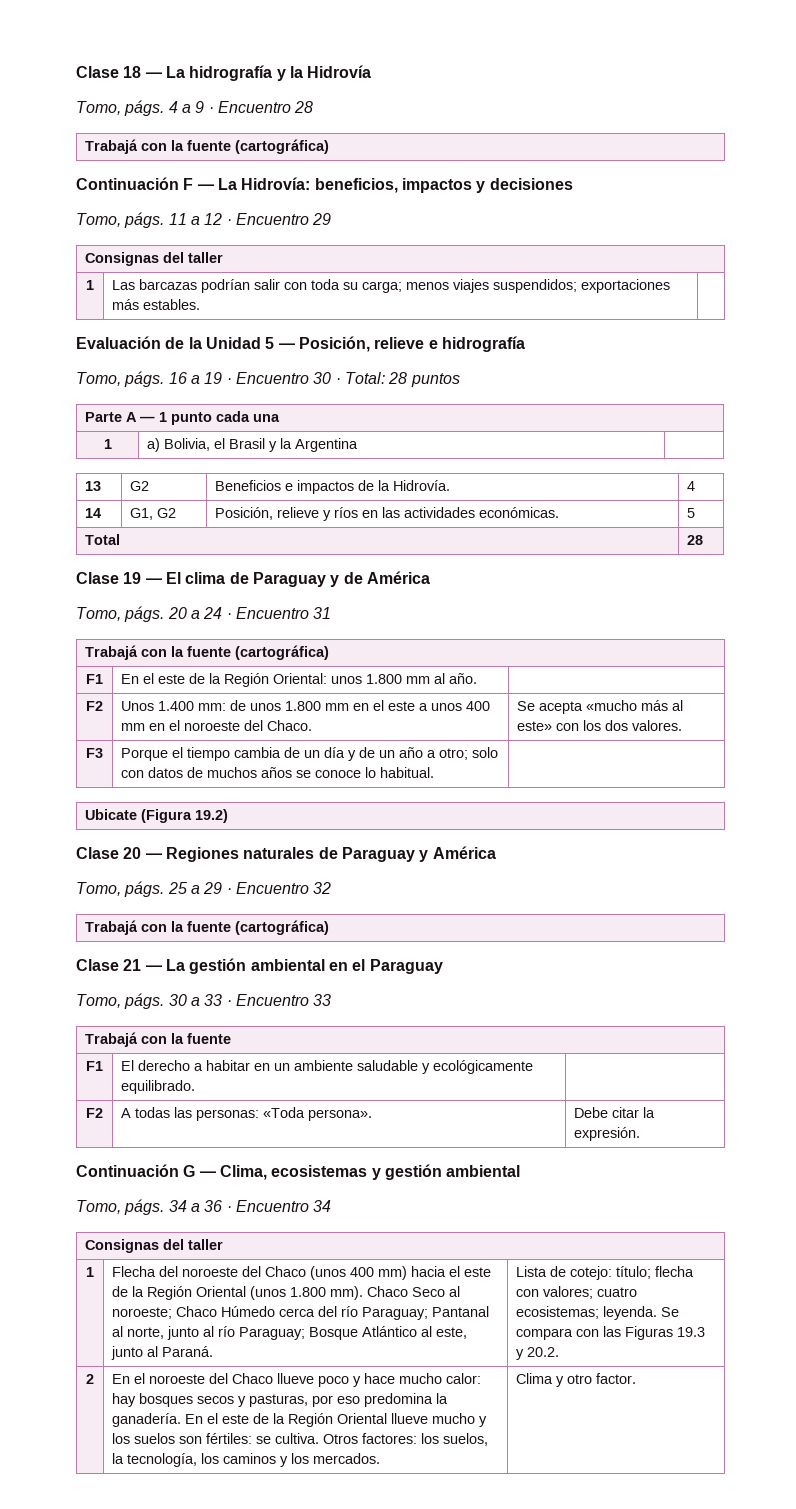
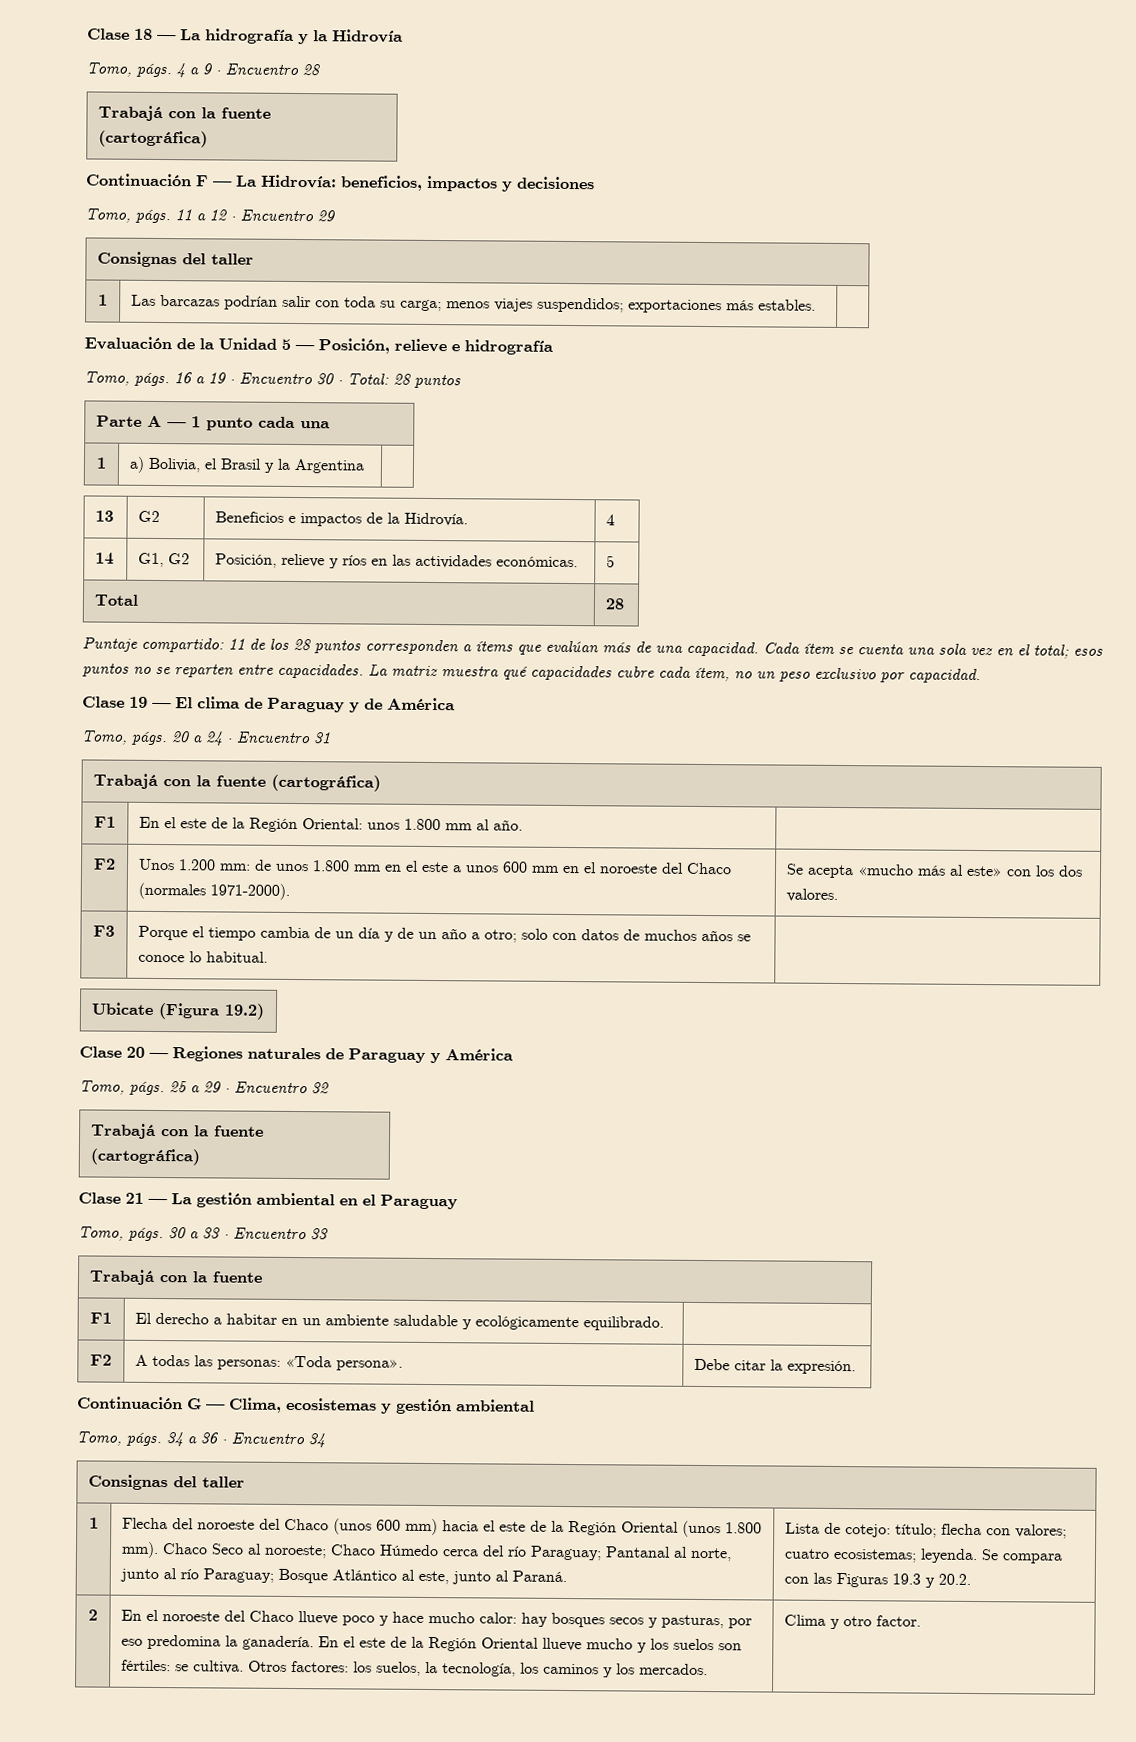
+ Puntaje compartido: 11 de los 28 puntos corresponden a ítems que evalúan más de una capacidad. Cada ítem se cuenta una sola vez en el total; esos puntos no se reparten entre capacidades. La matriz muestra qué capacidades cubre cada ítem, no un peso exclusivo por capacidad.
- F2 | Unos 1.400 mm: de unos 1.800 mm en el este a unos 400 mm en el noroeste del Chaco. | Se acepta «mucho más al este» con los dos valores.
+ F2 | Unos 1.200 mm: de unos 1.800 mm en el este a unos 600 mm en el noroeste del Chaco (normales 1971-2000). | Se acepta «mucho más al este» con los dos valores.
- Flecha del noroeste del Chaco (unos 400 mm) hacia el este de la Región Oriental (unos 1.800 mm).
+ Flecha del noroeste del Chaco (unos 600 mm) hacia el este de la Región Oriental (unos 1.800 mm).

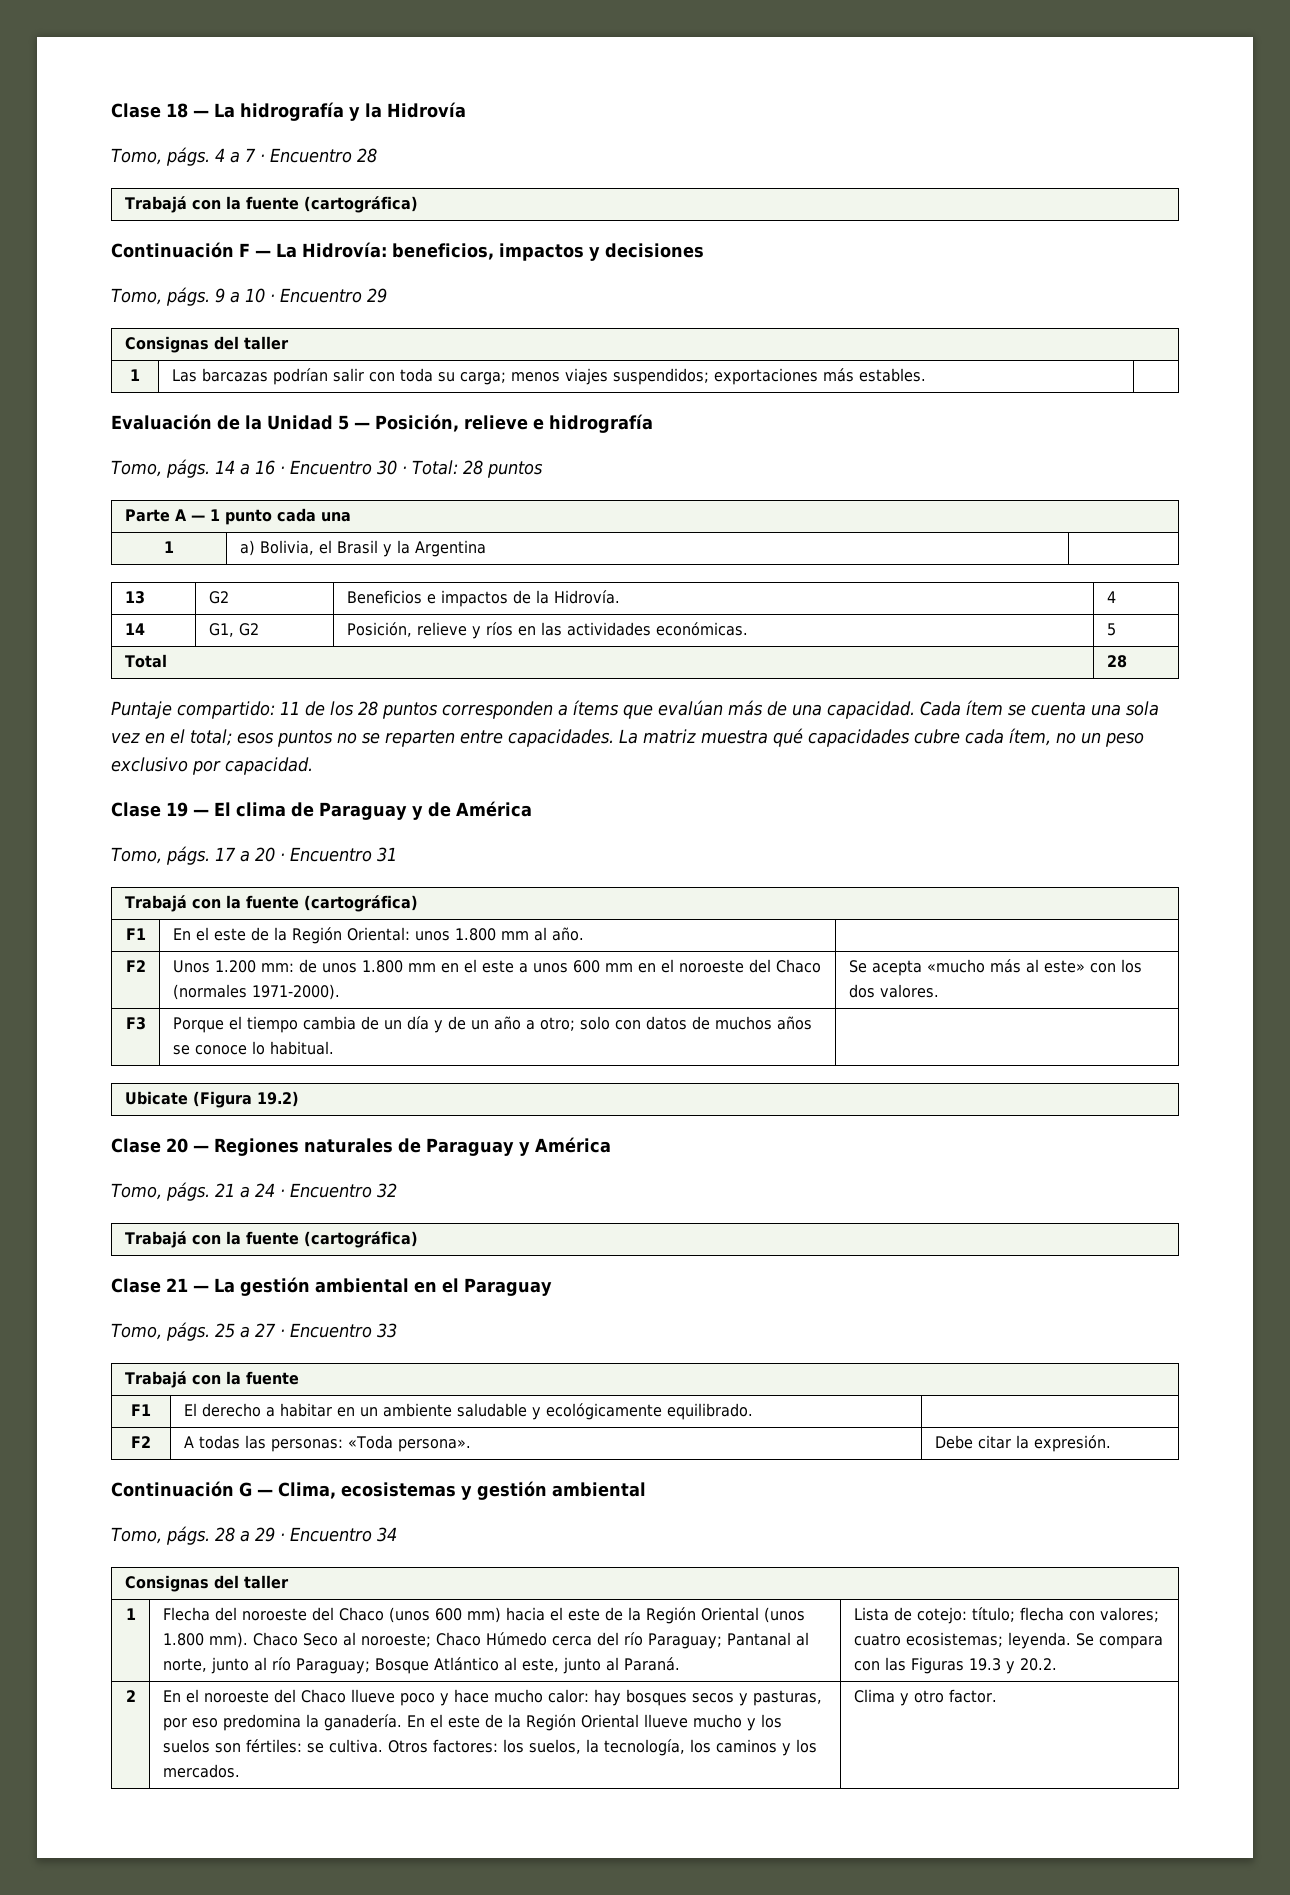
- 4 a 9 · Encuentro 28
+ 4 a 7 · Encuentro 28
- 11 a 12 · Encuentro 29
+ 9 a 10 · Encuentro 29
- 16 a 19 · Encuentro 30 · Total: 28 puntos
+ 14 a 16 · Encuentro 30 · Total: 28 puntos
- 20 a 24 · Encuentro 31
+ 17 a 20 · Encuentro 31
- 25 a 29 · Encuentro 32
+ 21 a 24 · Encuentro 32
- 30 a 33 · Encuentro 33
+ 25 a 27 · Encuentro 33
- 34 a 36 · Encuentro 34
+ 28 a 29 · Encuentro 34

